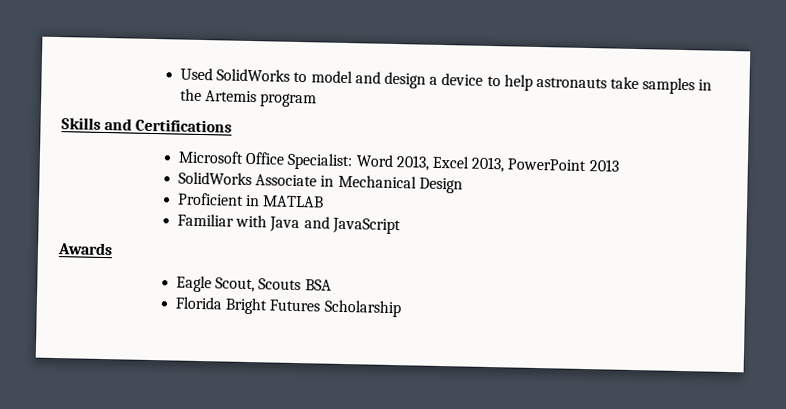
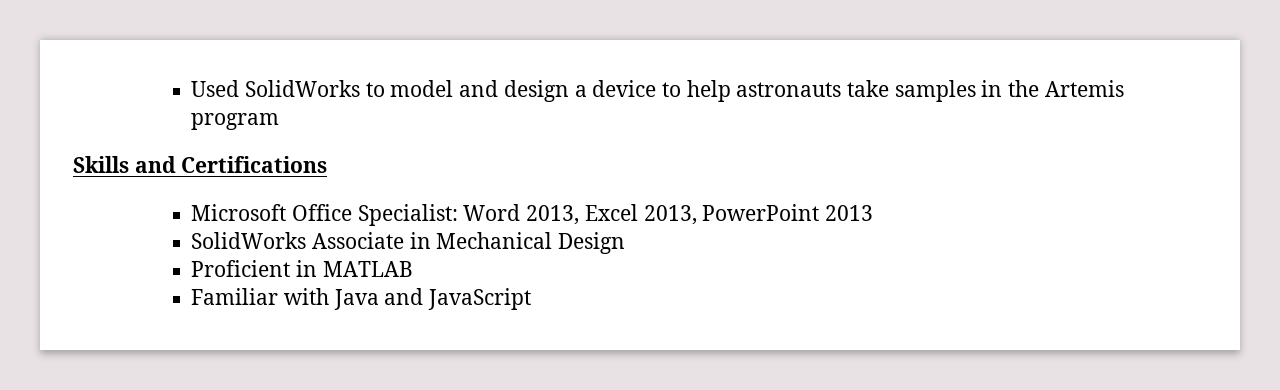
- Awards
- Eagle Scout, Scouts BSA
- Florida Bright Futures Scholarship

